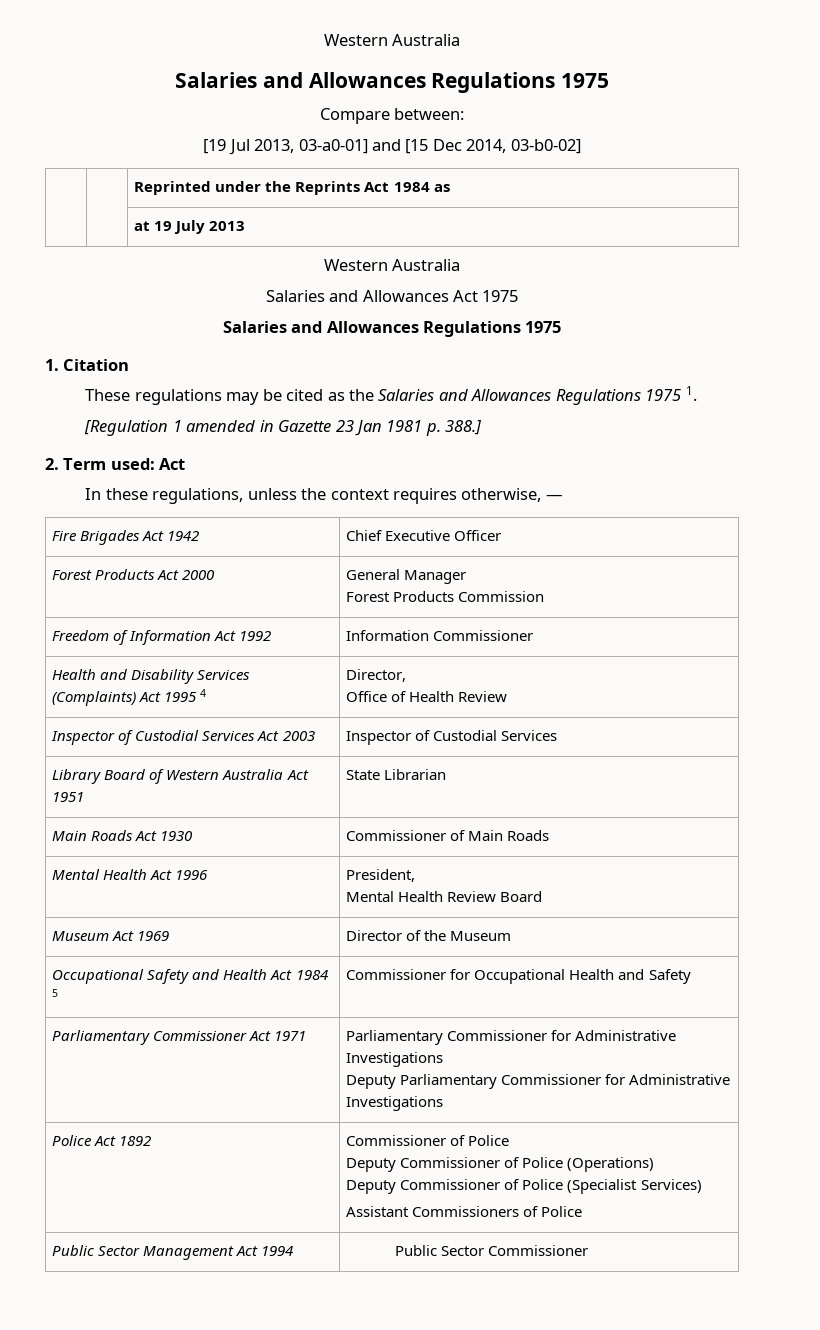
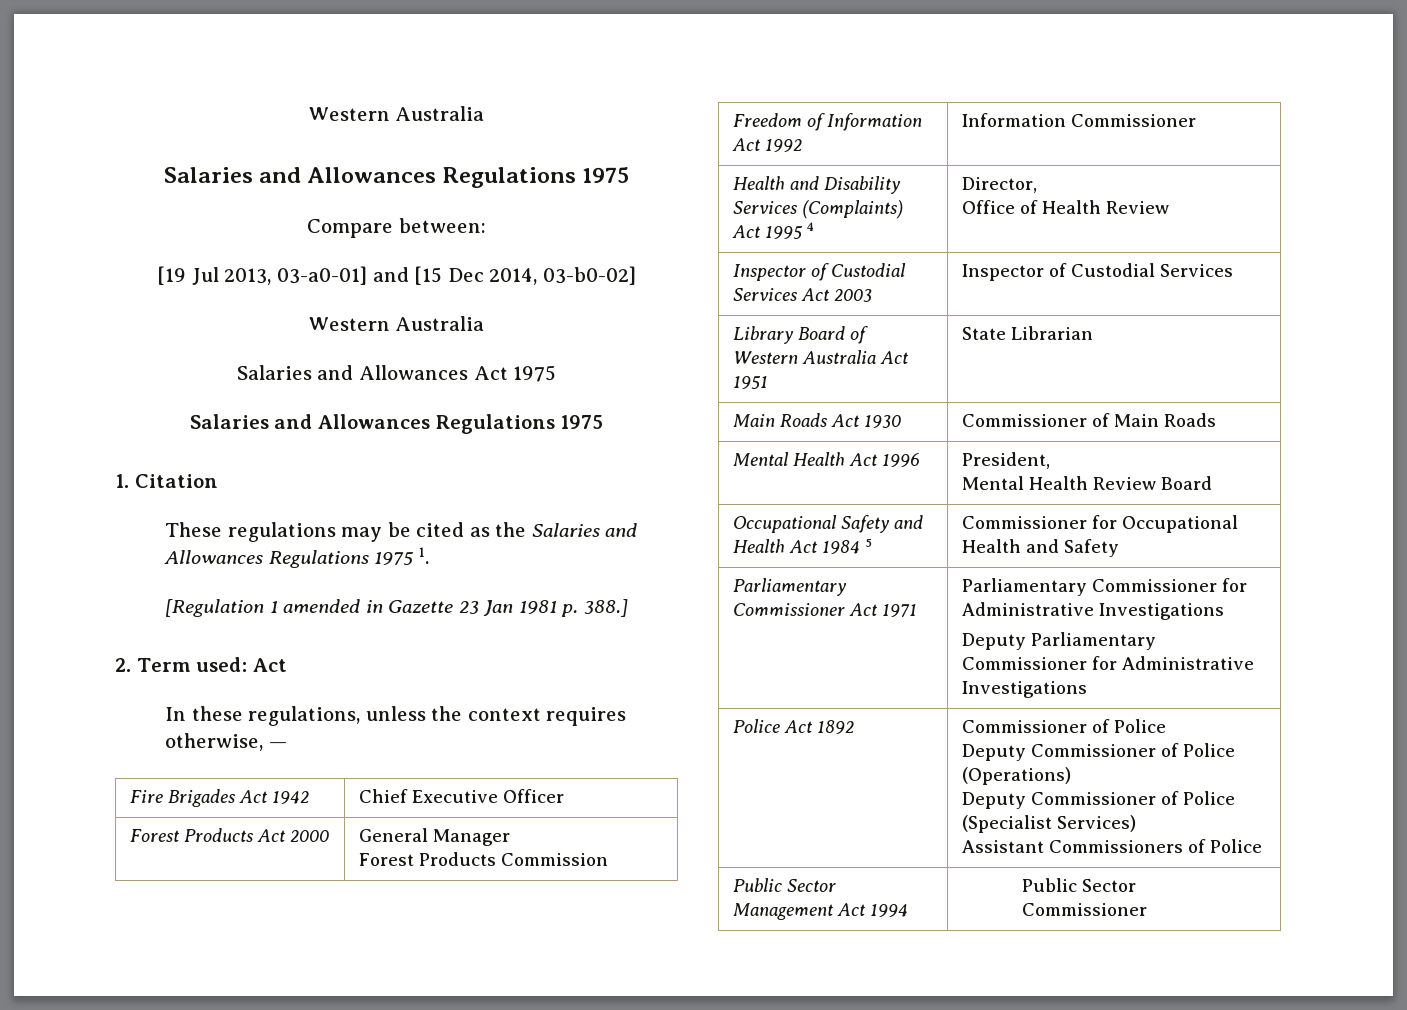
- | | Reprinted under the Reprints Act 1984 as
- | | at 19 July 2013
- Museum Act 1969 | Director of the Museum

